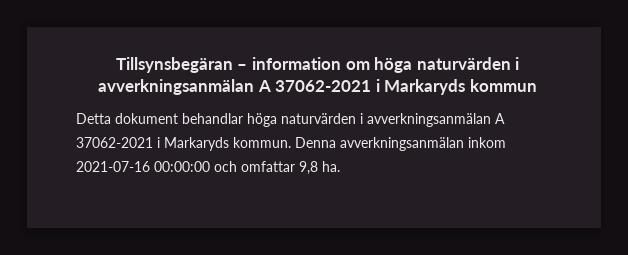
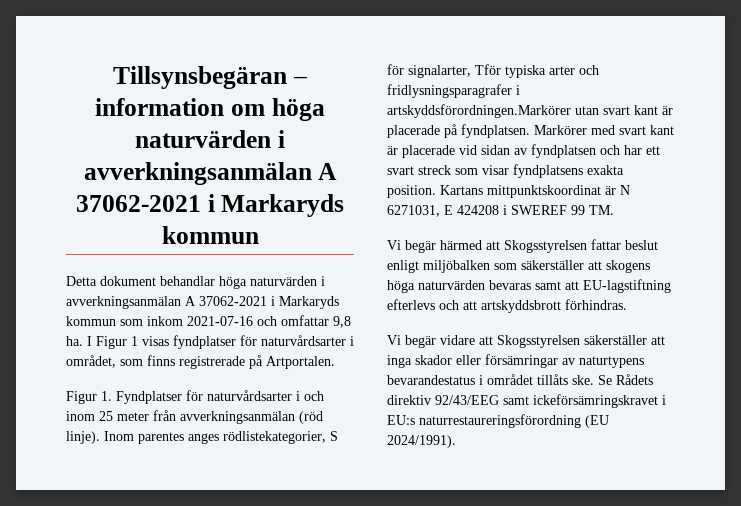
- Detta dokument behandlar höga naturvärden i avverkningsanmälan A 37062-2021 i Markaryds kommun. Denna avverkningsanmälan inkom 2021-07-16 00:00:00 och omfattar 9,8 ha.
+ Detta dokument behandlar höga naturvärden i avverkningsanmälan A 37062-2021 i Markaryds kommun som inkom 2021-07-16 och omfattar 9,8 ha.
+ I Figur 1 visas fyndplatser för naturvårdsarter i området, som finns registrerade på Artportalen.
+ Figur 1. Fyndplatser för naturvårdsarter i och inom 25 meter från avverkningsanmälan (röd linje). Inom parentes anges rödlistekategorier, S för signalarter, Tför typiska arter och fridlysningsparagrafer i artskyddsförordningen.Markörer utan svart kant är placerade på fyndplatsen. Markörer med svart kant är placerade vid sidan av fyndplatsen och har ett svart streck som visar fyndplatsens exakta position. Kartans mittpunktskoordinat är N 6271031, E 424208 i SWEREF 99 TM.
+ Vi begär härmed att Skogsstyrelsen fattar beslut enligt miljöbalken som säkerställer att skogens höga naturvärden bevaras samt att EU-lagstiftning efterlevs och att artskyddsbrott förhindras.
+ Vi begär vidare att Skogsstyrelsen säkerställer att inga skador eller försämringar av naturtypens bevarandestatus i området tillåts ske. Se Rådets direktiv 92/43/EEG samt ickeförsämringskravet i EU:s naturrestaureringsförordning (EU 2024/1991).

